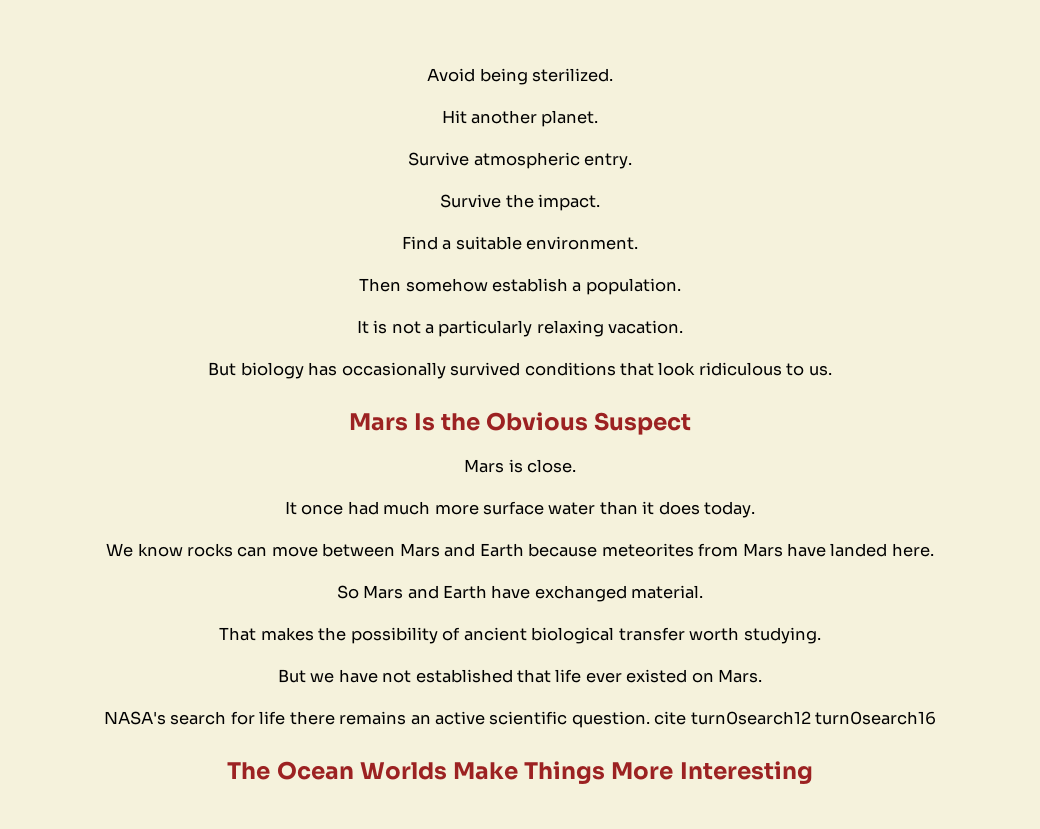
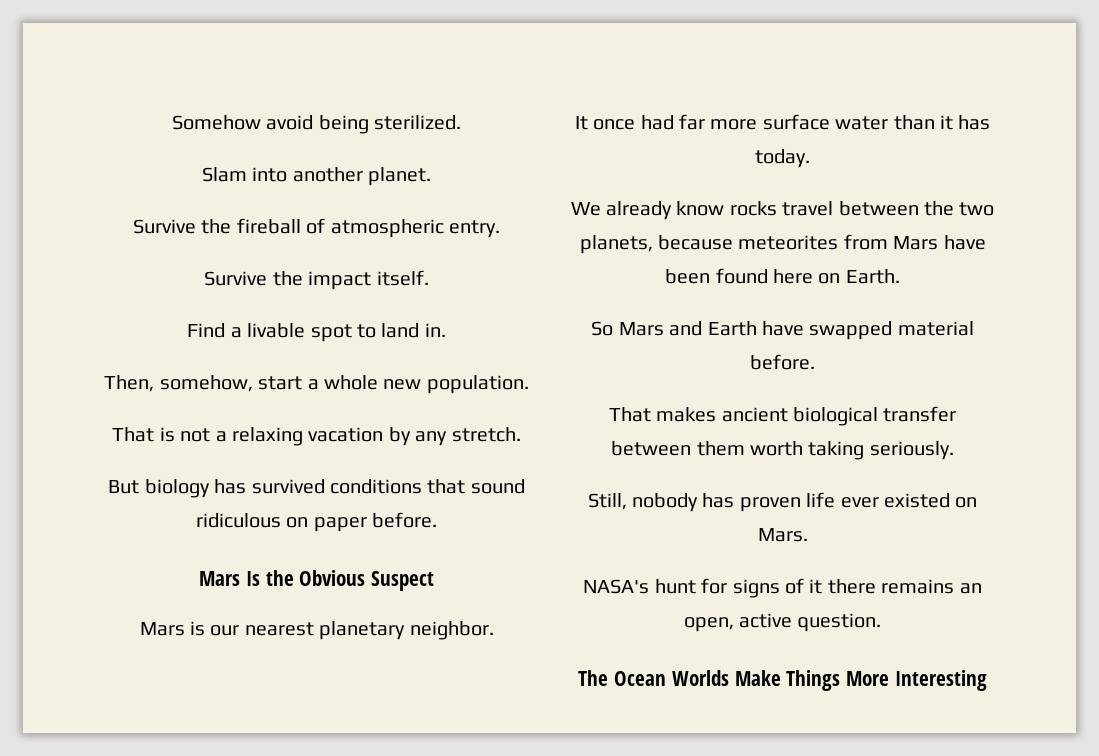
- Avoid being sterilized.
+ Somehow avoid being sterilized.
- Hit another planet.
+ Slam into another planet.
- Survive atmospheric entry.
+ Survive the fireball of atmospheric entry.
- Survive the impact.
+ Survive the impact itself.
- Find a suitable environment.
- Then somehow establish a population.
+ Find a livable spot to land in.
+ Then, somehow, start a whole new population.
- It is not a particularly relaxing vacation.
+ That is not a relaxing vacation by any stretch.
- But biology has occasionally survived conditions that look ridiculous to us.
+ But biology has survived conditions that sound ridiculous on paper before.
- Mars is close.
+ Mars is our nearest planetary neighbor.
- It once had much more surface water than it does today.
+ It once had far more surface water than it has today.
- We know rocks can move between Mars and Earth because meteorites from Mars have landed here.
+ We already know rocks travel between the two planets, because meteorites from Mars have been found here on Earth.
- So Mars and Earth have exchanged material.
+ So Mars and Earth have swapped material before.
- That makes the possibility of ancient biological transfer worth studying.
- But we have not established that life ever existed on Mars.
+ That makes ancient biological transfer between them worth taking seriously.
+ Still, nobody has proven life ever existed on Mars.
- NASA's search for life there remains an active scientific question. cite turn0search12 turn0search16
+ NASA's hunt for signs of it there remains an open, active question.

